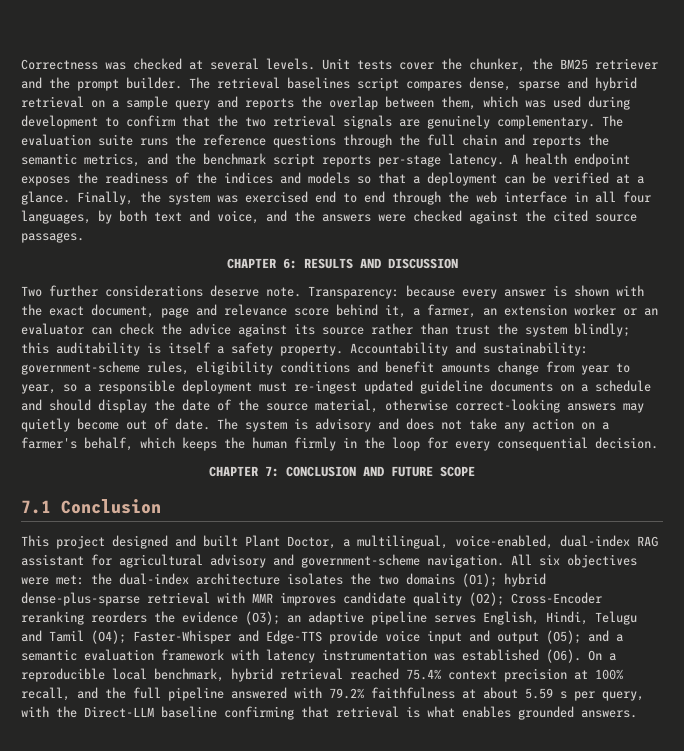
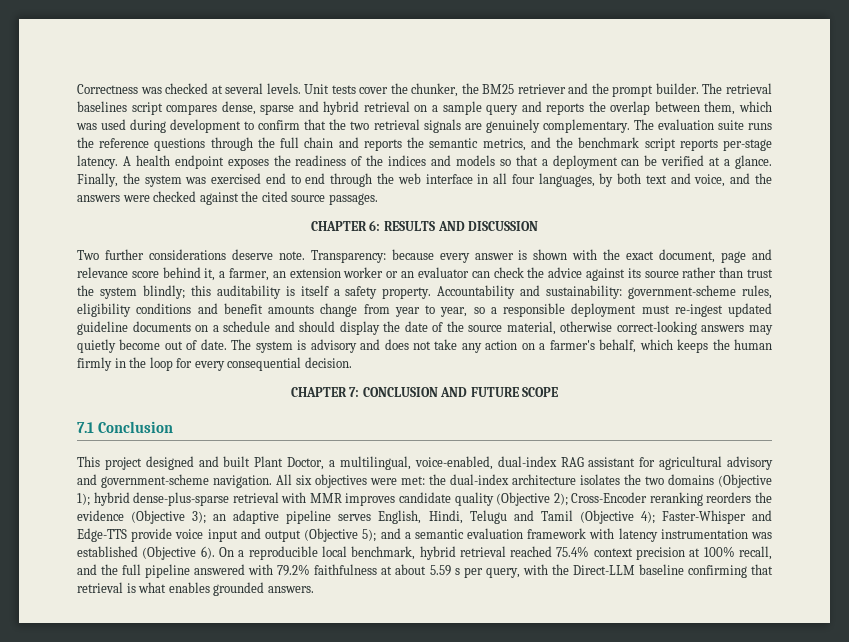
- the dual-index architecture isolates the two domains (O1);
+ the dual-index architecture isolates the two domains (Objective 1);
- hybrid dense-plus-sparse retrieval with MMR improves candidate quality (O2);
+ hybrid dense-plus-sparse retrieval with MMR improves candidate quality (Objective 2);
- Cross-Encoder reranking reorders the evidence (O3);
+ Cross-Encoder reranking reorders the evidence (Objective 3);
- an adaptive pipeline serves English, Hindi, Telugu and Tamil (O4);
+ an adaptive pipeline serves English, Hindi, Telugu and Tamil (Objective 4);
- Faster-Whisper and Edge-TTS provide voice input and output (O5);
+ Faster-Whisper and Edge-TTS provide voice input and output (Objective 5);
- and a semantic evaluation framework with latency instrumentation was established (O6). On a reproducible local benchmark, hybrid retrieval reached 75.4% context precision at 100% recall, and the full pipeline answered with 79.2% faithfulness at about 5.59 s per query, with the Direct-LLM baseline confirming that retrieval is what enables grounded answers.
+ and a semantic evaluation framework with latency instrumentation was established (Objective 6). On a reproducible local benchmark, hybrid retrieval reached 75.4% context precision at 100% recall, and the full pipeline answered with 79.2% faithfulness at about 5.59 s per query, with the Direct-LLM baseline confirming that retrieval is what enables grounded answers.

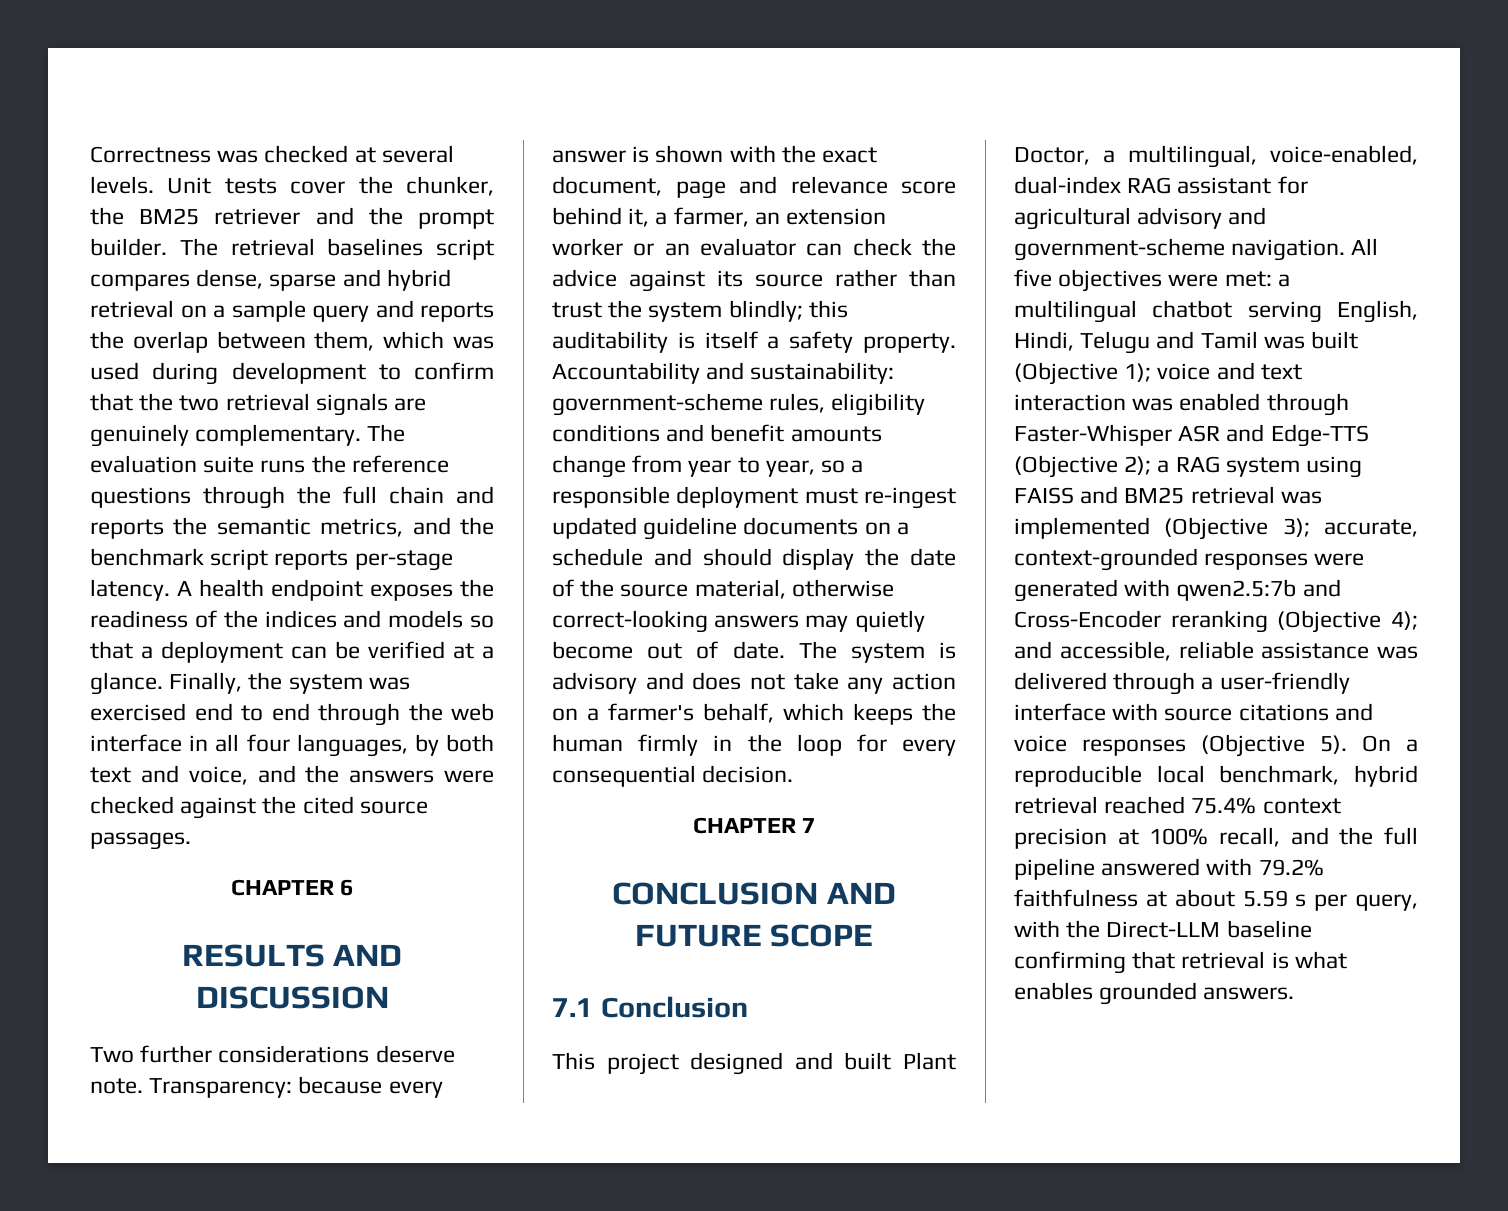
- CHAPTER 6: RESULTS AND DISCUSSION
+ CHAPTER 6
+ RESULTS AND DISCUSSION
- CHAPTER 7: CONCLUSION AND FUTURE SCOPE
+ CHAPTER 7
+ CONCLUSION AND FUTURE SCOPE
- All six objectives were met: the dual-index architecture isolates the two domains (Objective 1); hybrid dense-plus-sparse retrieval with MMR improves candidate quality (Objective 2); Cross-Encoder reranking reorders the evidence (Objective 3); an adaptive pipeline serves English, Hindi, Telugu and Tamil (Objective 4); Faster-Whisper and Edge-TTS provide voice input and output (Objective 5); and a semantic evaluation framework with latency instrumentation was established (Objective 6).
+ All five objectives were met: a multilingual chatbot serving English, Hindi, Telugu and Tamil was built (Objective 1); voice and text interaction was enabled through Faster-Whisper ASR and Edge-TTS (Objective 2); a RAG system using FAISS and BM25 retrieval was implemented (Objective 3); accurate, context-grounded responses were generated with qwen2.5:7b and Cross-Encoder reranking (Objective 4); and accessible, reliable assistance was delivered through a user-friendly interface with source citations and voice responses (Objective 5).

